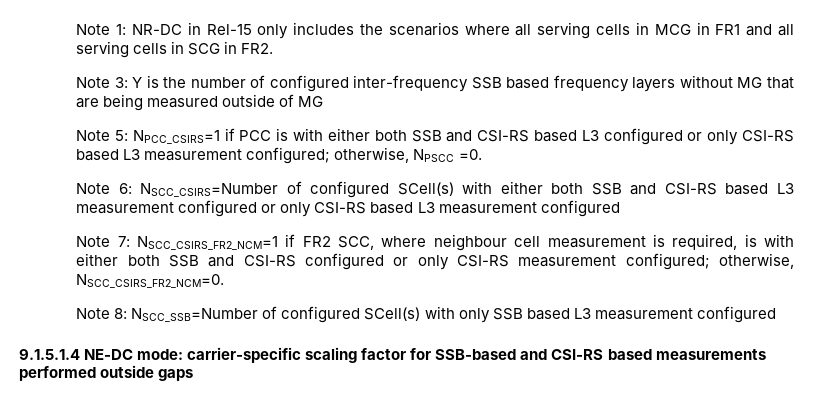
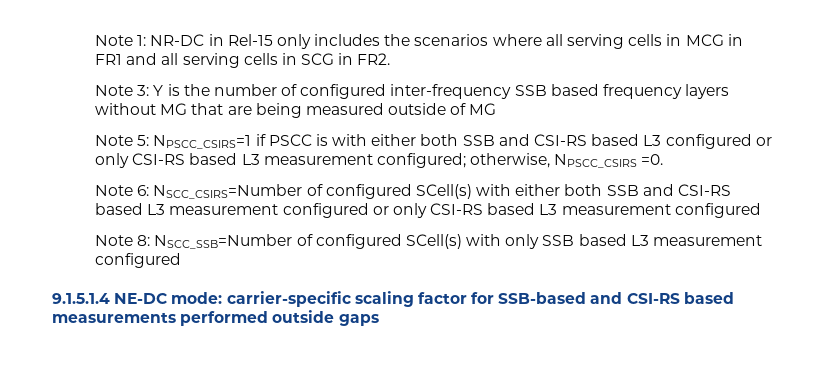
- Note 5: NPCC_CSIRS=1 if PCC is with either both SSB and CSI-RS based L3 configured or only CSI-RS based L3 measurement configured; otherwise, NPSCC =0.
+ Note 5: NPSCC_CSIRS=1 if PSCC is with either both SSB and CSI-RS based L3 configured or only CSI-RS based L3 measurement configured; otherwise, NPSCC_CSIRS =0.
- Note 7: NSCC_CSIRS_FR2_NCM=1 if FR2 SCC, where neighbour cell measurement is required, is with either both SSB and CSI-RS configured or only CSI-RS measurement configured; otherwise, NSCC_CSIRS_FR2_NCM=0.

